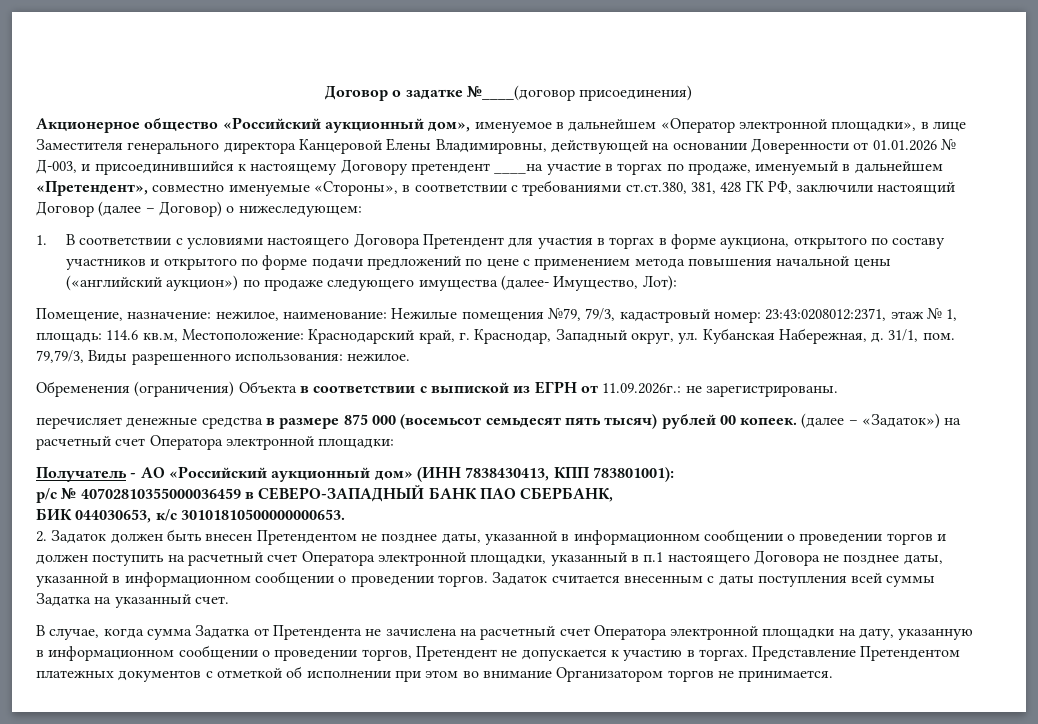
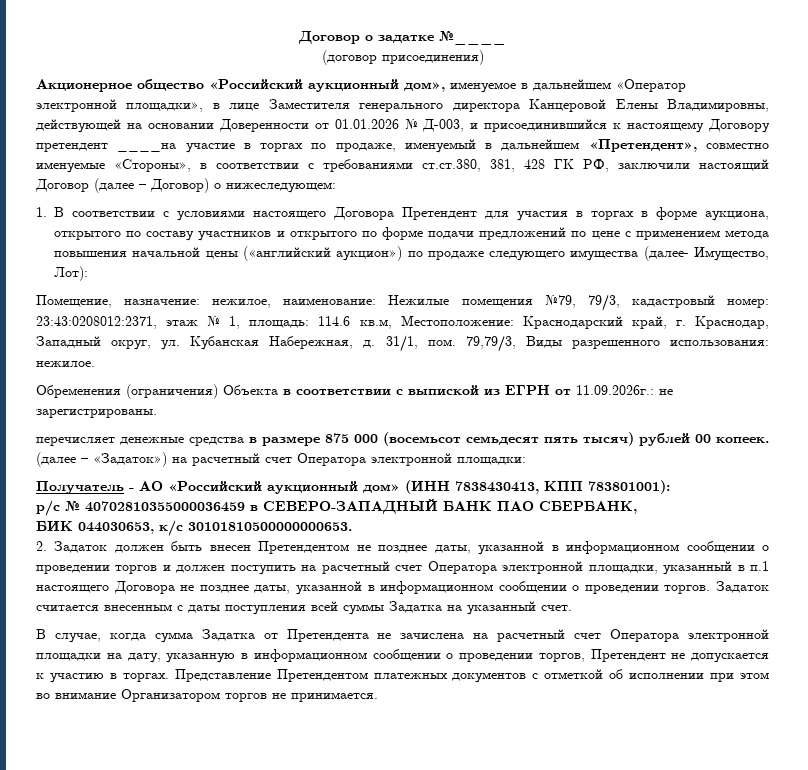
- Договор о задатке №____(договор присоединения)
+ Договор о задатке №____
+ (договор присоединения)

